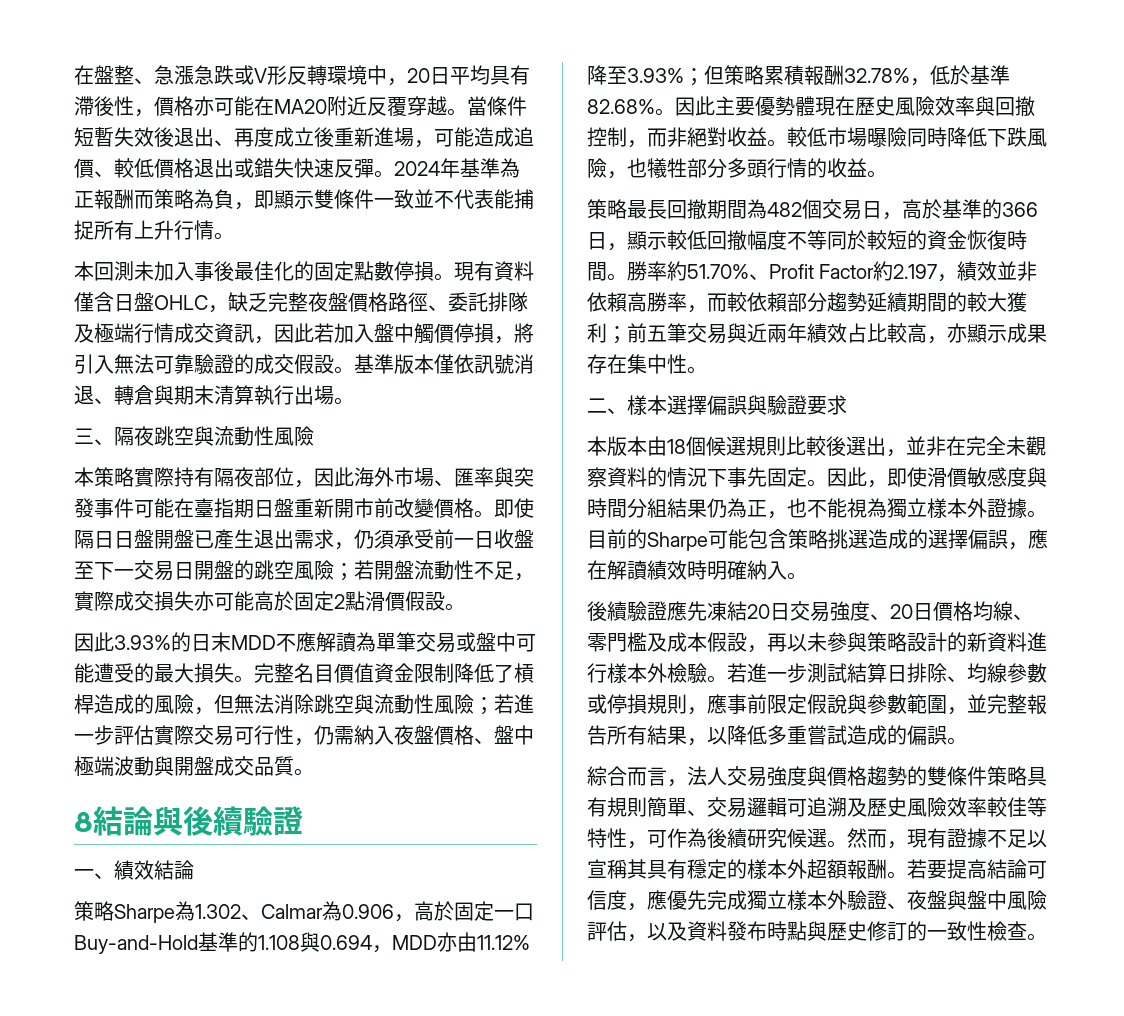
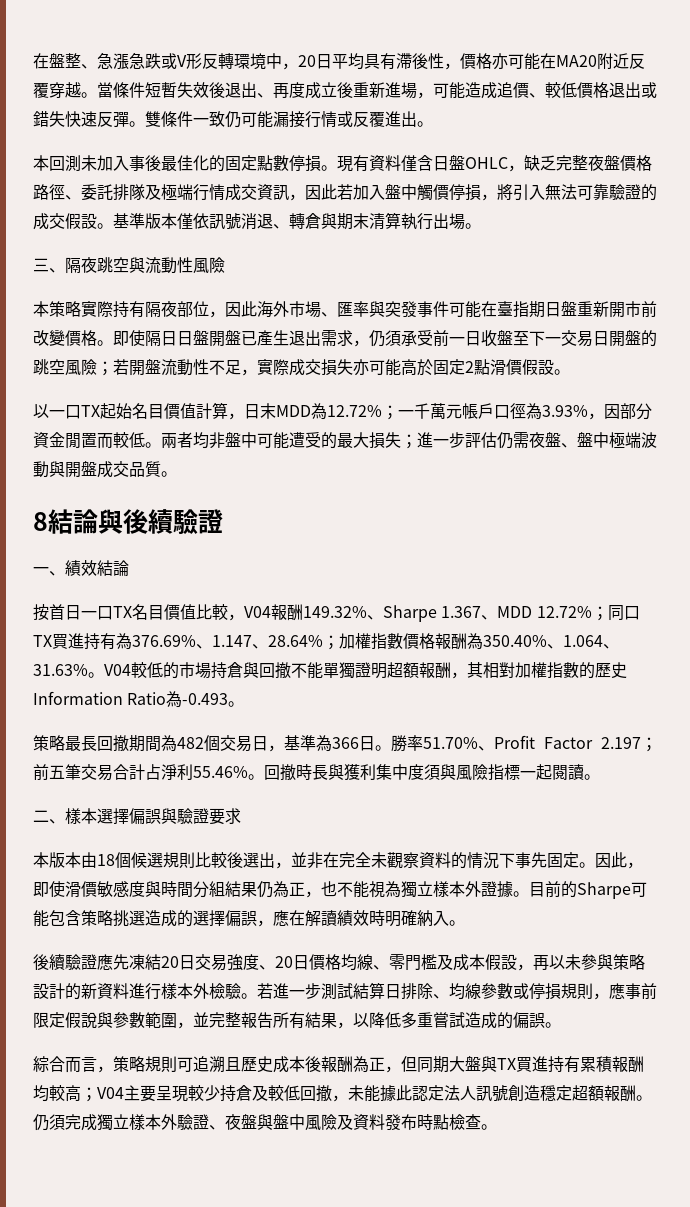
- 2024年基準為正報酬而策略為負，即顯示雙條件一致並不代表能捕捉所有上升行情。
+ 雙條件一致仍可能漏接行情或反覆進出。
- 因此3.93%的日末MDD不應解讀為單筆交易或盤中可能遭受的最大損失。完整名目價值資金限制降低了槓桿造成的風險，但無法消除跳空與流動性風險；若進一步評估實際交易可行性，仍需納入夜盤價格、盤中極端波動與開盤成交品質。
+ 以一口TX起始名目價值計算，日末MDD為12.72%；一千萬元帳戶口徑為3.93%，因部分資金閒置而較低。兩者均非盤中可能遭受的最大損失；進一步評估仍需夜盤、盤中極端波動與開盤成交品質。
- 策略Sharpe為1.302、Calmar為0.906，高於固定一口Buy-and-Hold基準的1.108與0.694，MDD亦由11.12%降至3.93%；但策略累積報酬32.78%，低於基準82.68%。因此主要優勢體現在歷史風險效率與回撤控制，而非絕對收益。較低市場曝險同時降低下跌風險，也犧牲部分多頭行情的收益。
+ 按首日一口TX名目價值比較，V04報酬149.32%、Sharpe 1.367、MDD 12.72%；同口TX買進持有為376.69%、1.147、28.64%；加權指數價格報酬為350.40%、1.064、31.63%。V04較低的市場持倉與回撤不能單獨證明超額報酬，其相對加權指數的歷史Information Ratio為-0.493。
- 策略最長回撤期間為482個交易日，高於基準的366日，顯示較低回撤幅度不等同於較短的資金恢復時間。勝率約51.70%、Profit Factor約2.197，績效並非依賴高勝率，而較依賴部分趨勢延續期間的較大獲利；前五筆交易與近兩年績效占比較高，亦顯示成果存在集中性。
+ 策略最長回撤期間為482個交易日，基準為366日。勝率51.70%、Profit Factor 2.197；前五筆交易合計占淨利55.46%。回撤時長與獲利集中度須與風險指標一起閱讀。
- 綜合而言，法人交易強度與價格趨勢的雙條件策略具有規則簡單、交易邏輯可追溯及歷史風險效率較佳等特性，可作為後續研究候選。然而，現有證據不足以宣稱其具有穩定的樣本外超額報酬。若要提高結論可信度，應優先完成獨立樣本外驗證、夜盤與盤中風險評估，以及資料發布時點與歷史修訂的一致性檢查。
+ 綜合而言，策略規則可追溯且歷史成本後報酬為正，但同期大盤與TX買進持有累積報酬均較高；V04主要呈現較少持倉及較低回撤，未能據此認定法人訊號創造穩定超額報酬。仍須完成獨立樣本外驗證、夜盤與盤中風險及資料發布時點檢查。

